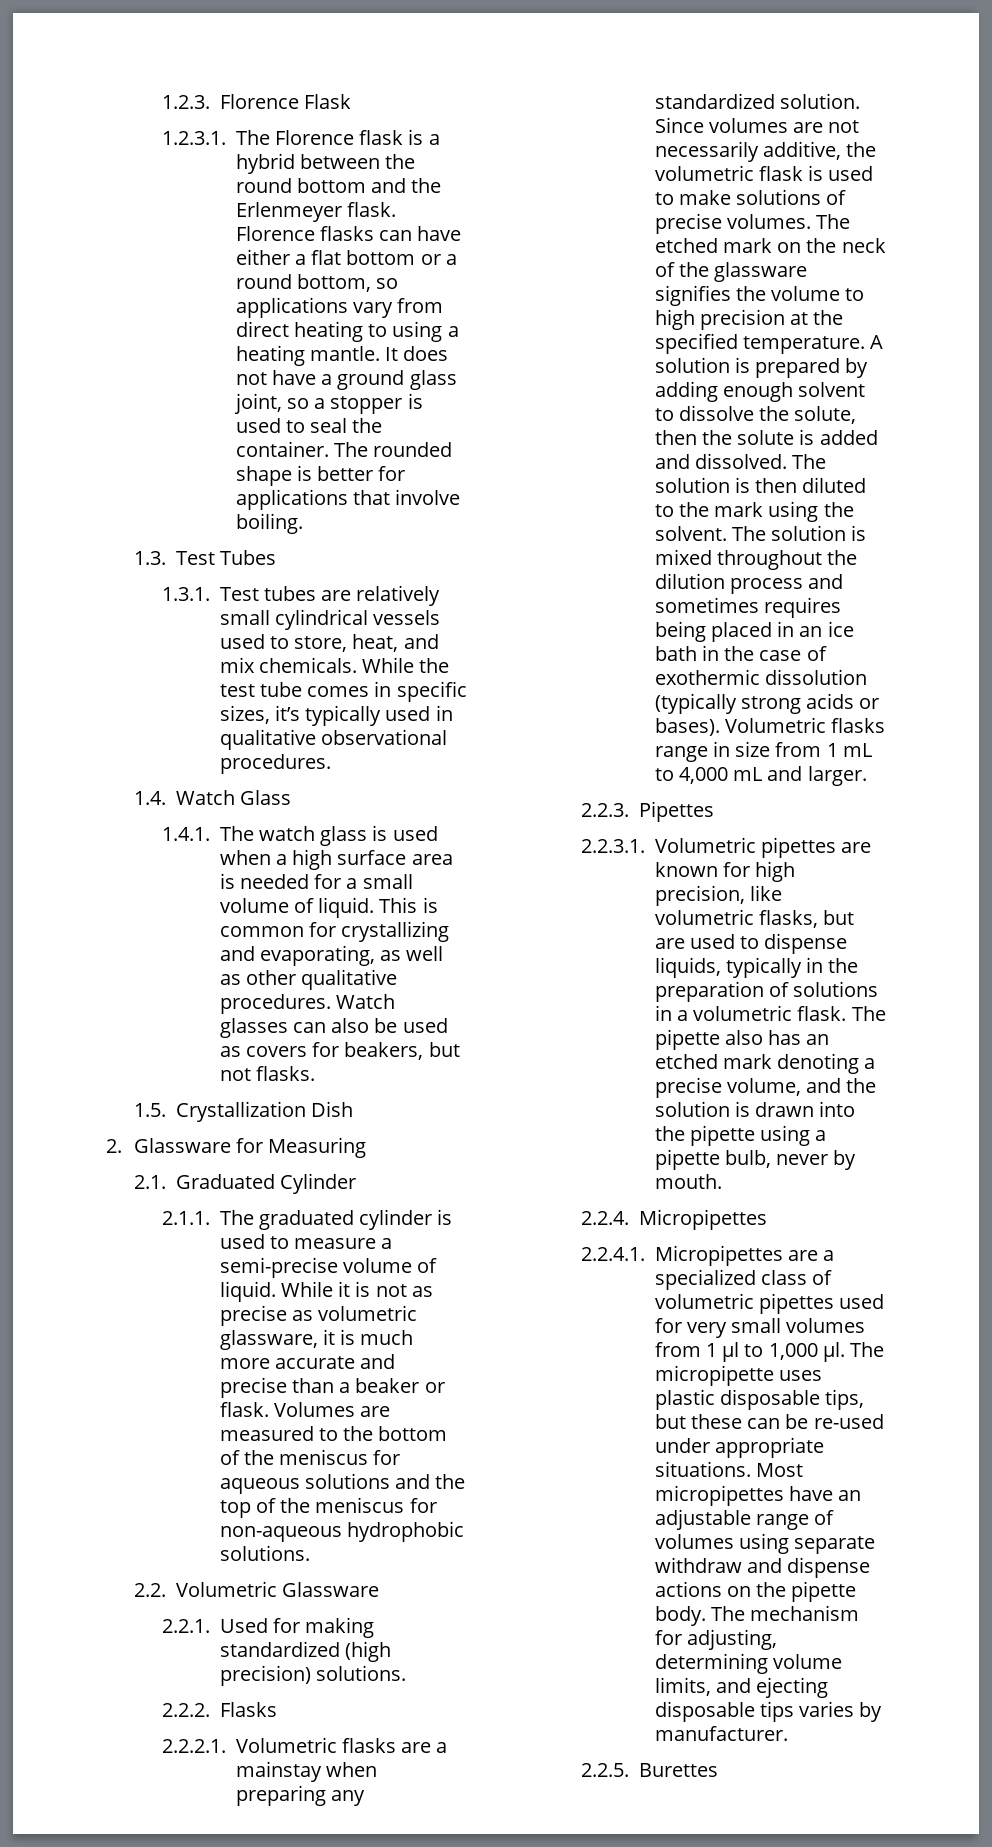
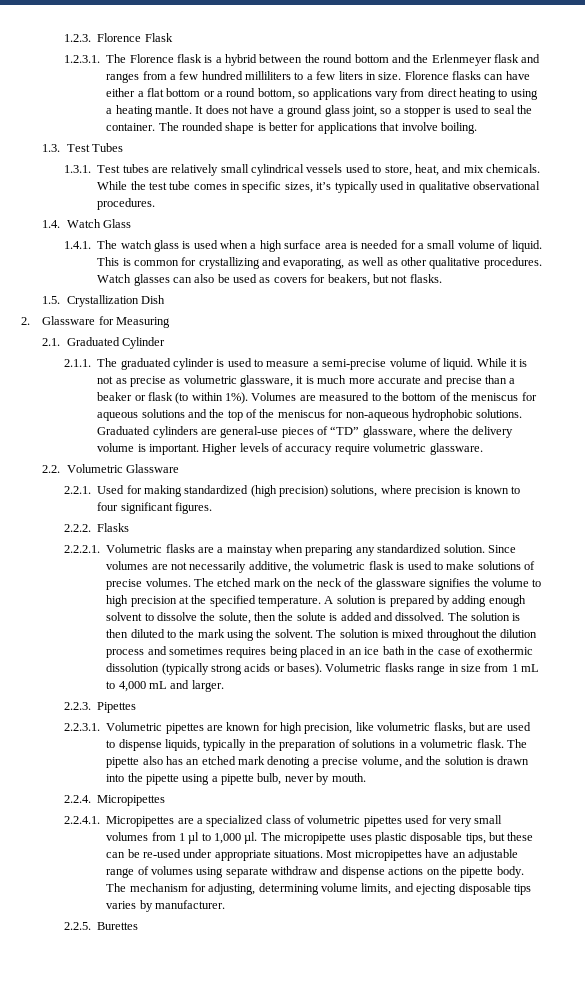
- 1.2.3.1. The Florence flask is a hybrid between the round bottom and the Erlenmeyer flask.
+ 1.2.3.1. The Florence flask is a hybrid between the round bottom and the Erlenmeyer flask and ranges from a few hundred milliliters to a few liters in size.
- While it is not as precise as volumetric glassware, it is much more accurate and precise than a beaker or flask.
+ While it is not as precise as volumetric glassware, it is much more accurate and precise than a beaker or flask (to within 1%).
+ Graduated cylinders are general-use pieces of “TD” glassware, where the delivery volume is important. Higher levels of accuracy require volumetric glassware.
- 2.2.1. Used for making standardized (high precision) solutions.
+ 2.2.1. Used for making standardized (high precision) solutions, where precision is known to four significant figures.

